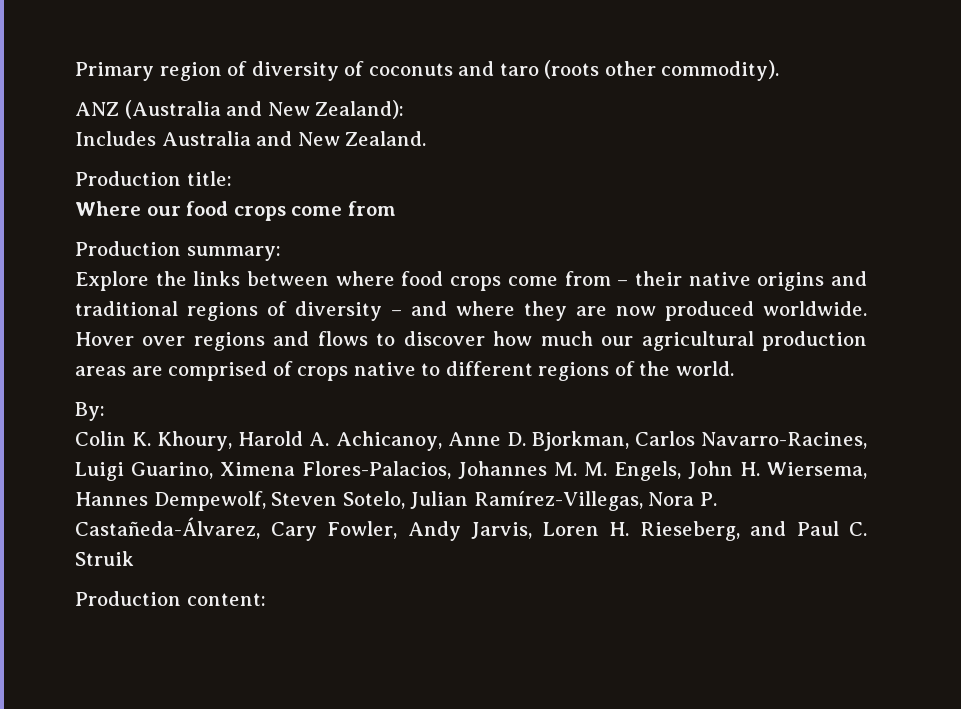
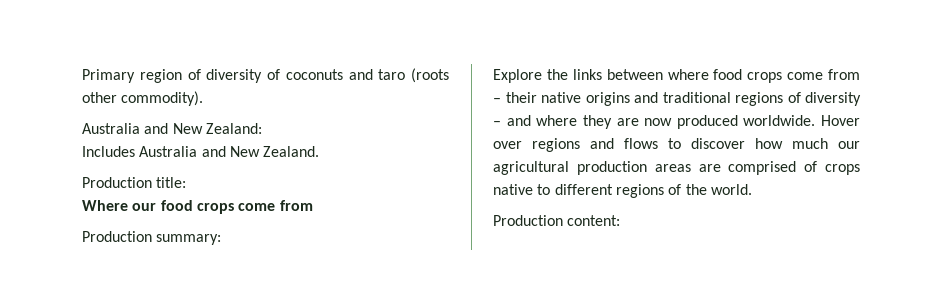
- ANZ (Australia and New Zealand):
+ Australia and New Zealand:
- By:
- Colin K. Khoury, Harold A. Achicanoy, Anne D. Bjorkman, Carlos Navarro-Racines, Luigi Guarino, Ximena Flores-Palacios, Johannes M. M. Engels, John H. Wiersema, Hannes Dempewolf, Steven Sotelo, Julian Ramírez-Villegas, Nora P. Castañeda-Álvarez, Cary Fowler, Andy Jarvis, Loren H. Rieseberg, and Paul C. Struik

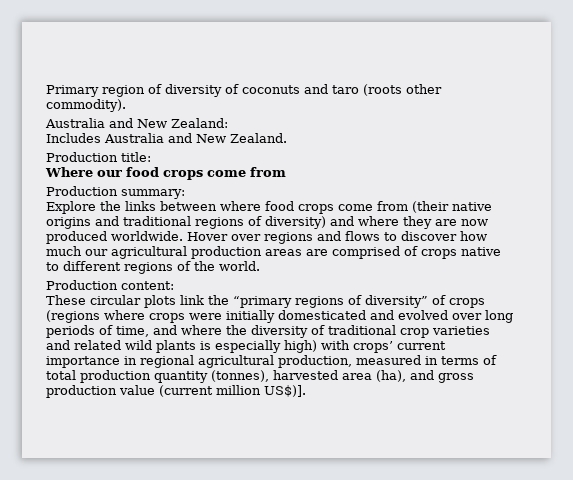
- Explore the links between where food crops come from – their native origins and traditional regions of diversity – and where they are now produced worldwide.
+ Explore the links between where food crops come from (their native origins and traditional regions of diversity) and where they are now produced worldwide.
+ These circular plots link the “primary regions of diversity” of crops (regions where crops were initially domesticated and evolved over long periods of time, and where the diversity of traditional crop varieties and related wild plants is especially high) with crops’ current importance in regional agricultural production, measured in terms of total production quantity (tonnes), harvested area (ha), and gross production value (current million US$)].

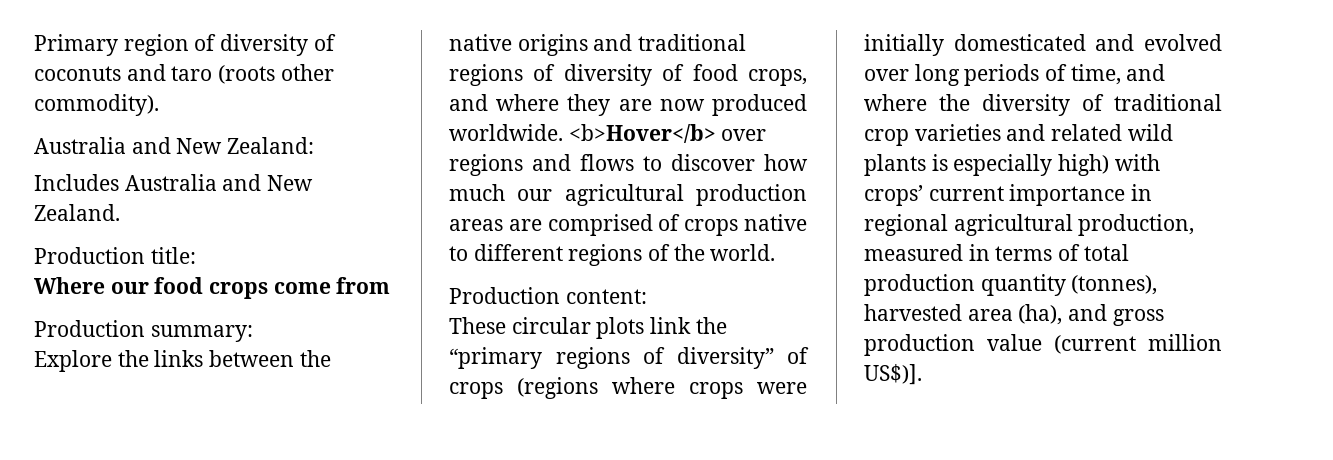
- Explore the links between where food crops come from (their native origins and traditional regions of diversity) and where they are now produced worldwide.
+ Explore the links between the native origins and traditional regions of diversity of food crops, and where they are now produced worldwide.
- Hover over regions and flows to discover how much our agricultural production areas are comprised of crops native to different regions of the world.
+ <b>Hover</b> over regions and flows to discover how much our agricultural production areas are comprised of crops native to different regions of the world.

